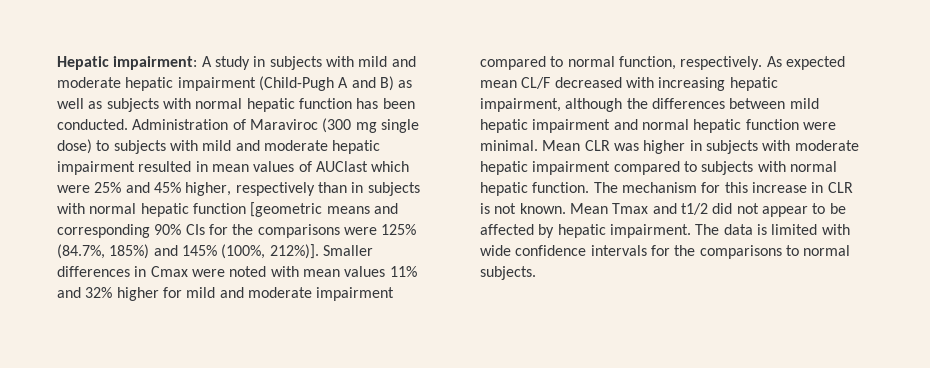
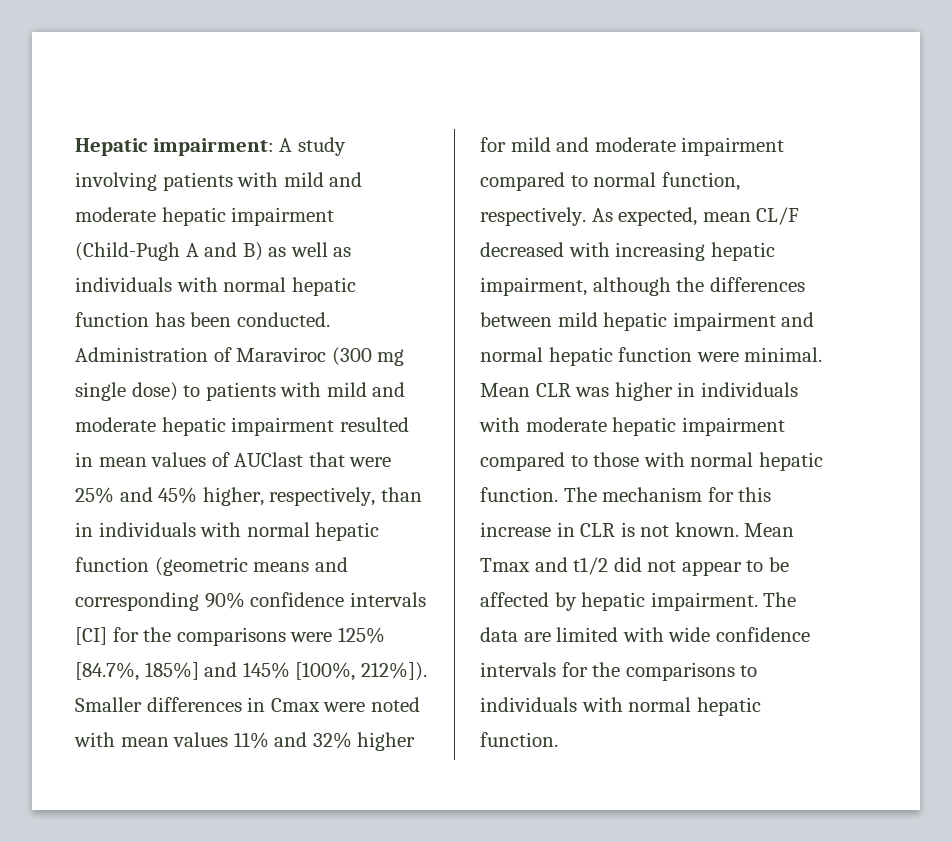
- Hepatic impairment: A study in subjects with mild and moderate hepatic impairment (Child-Pugh A and B) as well as subjects with normal hepatic function has been conducted.
+ Hepatic impairment: A study involving patients with mild and moderate hepatic impairment (Child-Pugh A and B) as well as individuals with normal hepatic function has been conducted.
- Administration of Maraviroc (300 mg single dose) to subjects with mild and moderate hepatic impairment resulted in mean values of AUClast which were 25% and 45% higher, respectively than in subjects with normal hepatic function [geometric means and corresponding 90% CIs for the comparisons were 125% (84.7%, 185%) and 145% (100%, 212%)].
+ Administration of Maraviroc (300 mg single dose) to patients with mild and moderate hepatic impairment resulted in mean values of AUClast that were 25% and 45% higher, respectively, than in individuals with normal hepatic function (geometric means and corresponding 90% confidence intervals [CI] for the comparisons were 125% [84.7%, 185%] and 145% [100%, 212%]).
- As expected mean CL/F decreased with increasing hepatic impairment, although the differences between mild hepatic impairment and normal hepatic function were minimal.
+ As expected, mean CL/F decreased with increasing hepatic impairment, although the differences between mild hepatic impairment and normal hepatic function were minimal.
- Mean CLR was higher in subjects with moderate hepatic impairment compared to subjects with normal hepatic function.
+ Mean CLR was higher in individuals with moderate hepatic impairment compared to those with normal hepatic function.
- The data is limited with wide confidence intervals for the comparisons to normal subjects.
+ The data are limited with wide confidence intervals for the comparisons to individuals with normal hepatic function.

